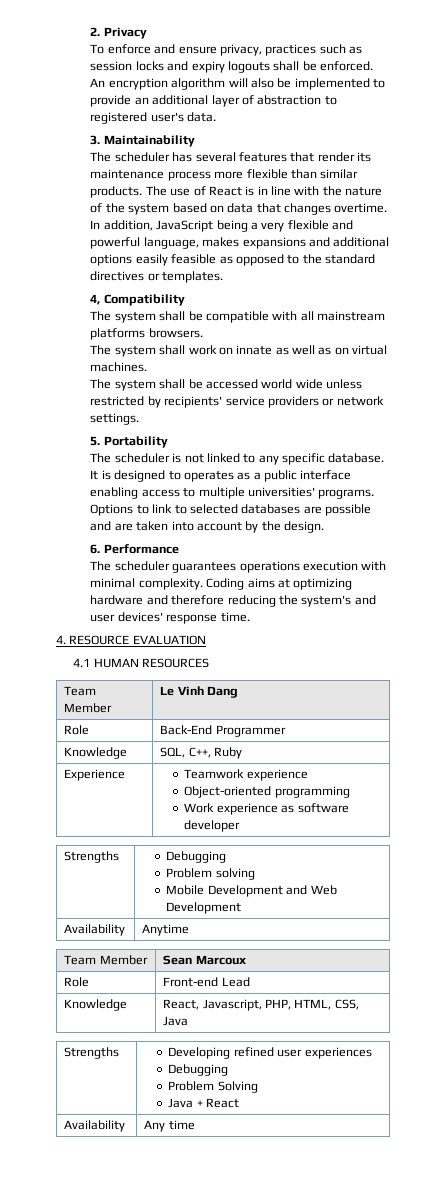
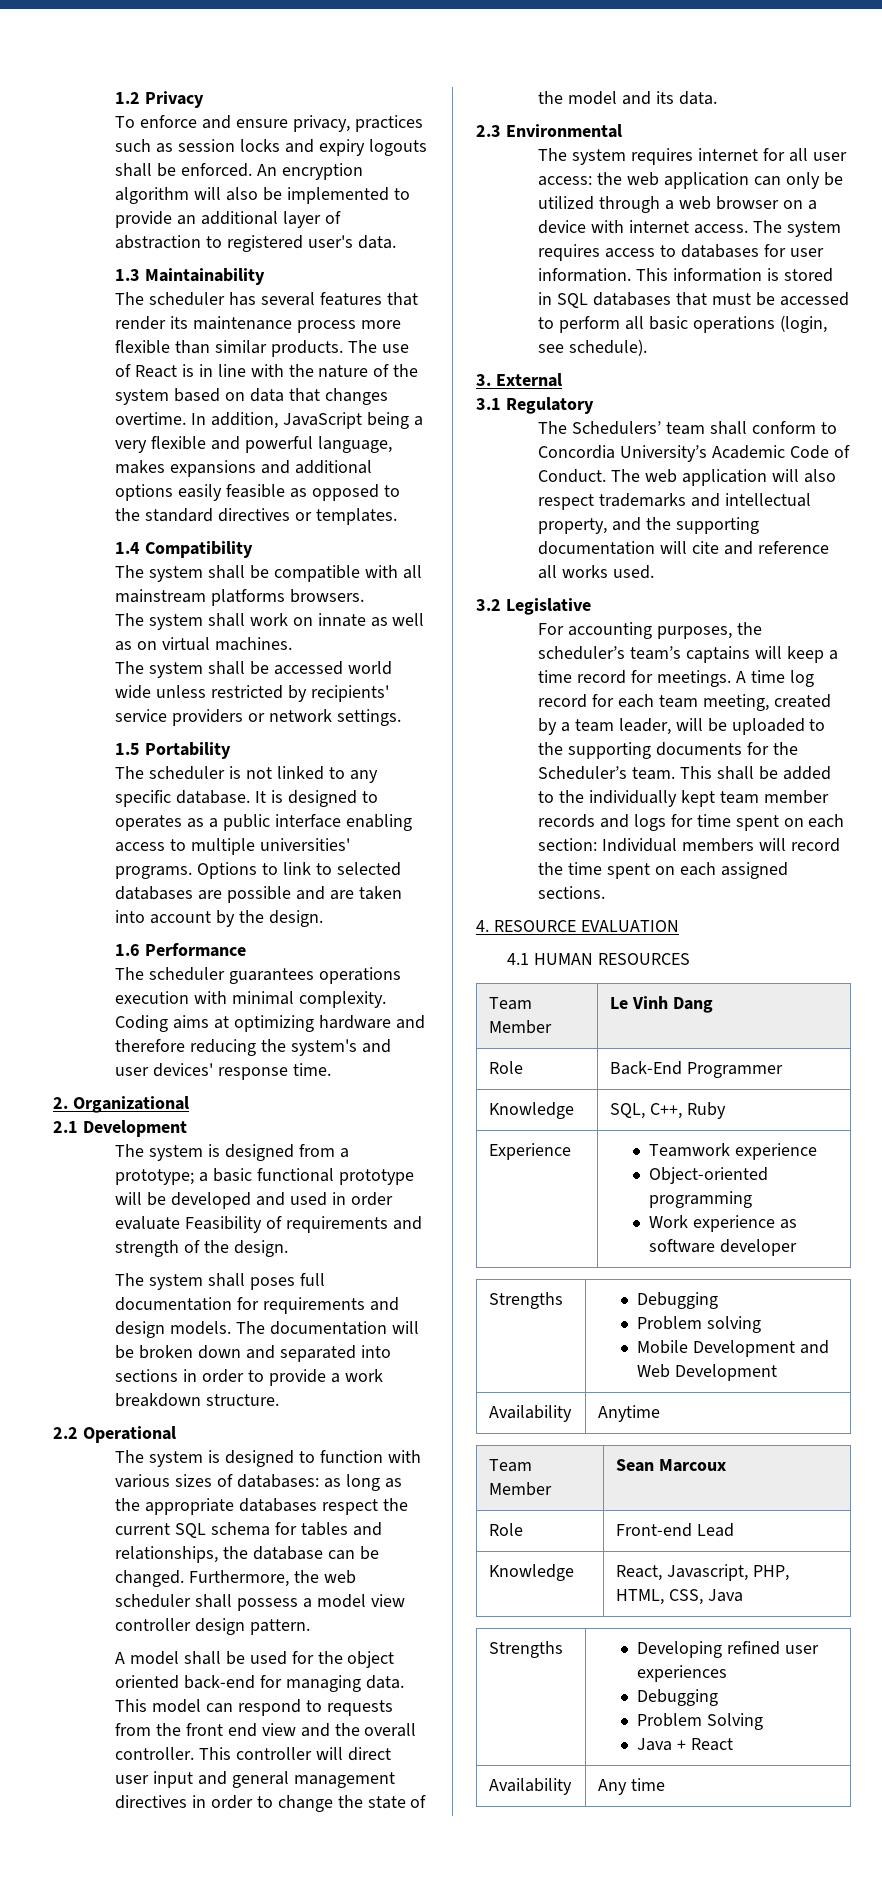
- 2. Privacy
+ 1.2 Privacy
- 3. Maintainability
+ 1.3 Maintainability
- 4, Compatibility
+ 1.4 Compatibility
- 5. Portability
+ 1.5 Portability
- 6. Performance
+ 1.6 Performance
+ 2. Organizational
+ 2.1 Development
+ The system is designed from a prototype; a basic functional prototype will be developed and used in order evaluate Feasibility of requirements and strength of the design.
+ The system shall poses full documentation for requirements and design models. The documentation will be broken down and separated into sections in order to provide a work breakdown structure.
+ 2.2 Operational
+ The system is designed to function with various sizes of databases: as long as the appropriate databases respect the current SQL schema for tables and relationships, the database can be changed. Furthermore, the web scheduler shall possess a model view controller design pattern.
+ A model shall be used for the object oriented back-end for managing data. This model can respond to requests from the front end view and the overall controller. This controller will direct user input and general management directives in order to change the state of the model and its data.
+ 2.3 Environmental
+ The system requires internet for all user access: the web application can only be utilized through a web browser on a device with internet access. The system requires access to databases for user information. This information is stored in SQL databases that must be accessed to perform all basic operations (login, see schedule).
+ 3. External
+ 3.1 Regulatory
+ The Schedulers’ team shall conform to Concordia University’s Academic Code of Conduct. The web application will also respect trademarks and intellectual property, and the supporting documentation will cite and reference all works used.
+ 3.2 Legislative
+ For accounting purposes, the scheduler’s team’s captains will keep a time record for meetings. A time log record for each team meeting, created by a team leader, will be uploaded to the supporting documents for the Scheduler’s team. This shall be added to the individually kept team member records and logs for time spent on each section: Individual members will record the time spent on each assigned sections.

